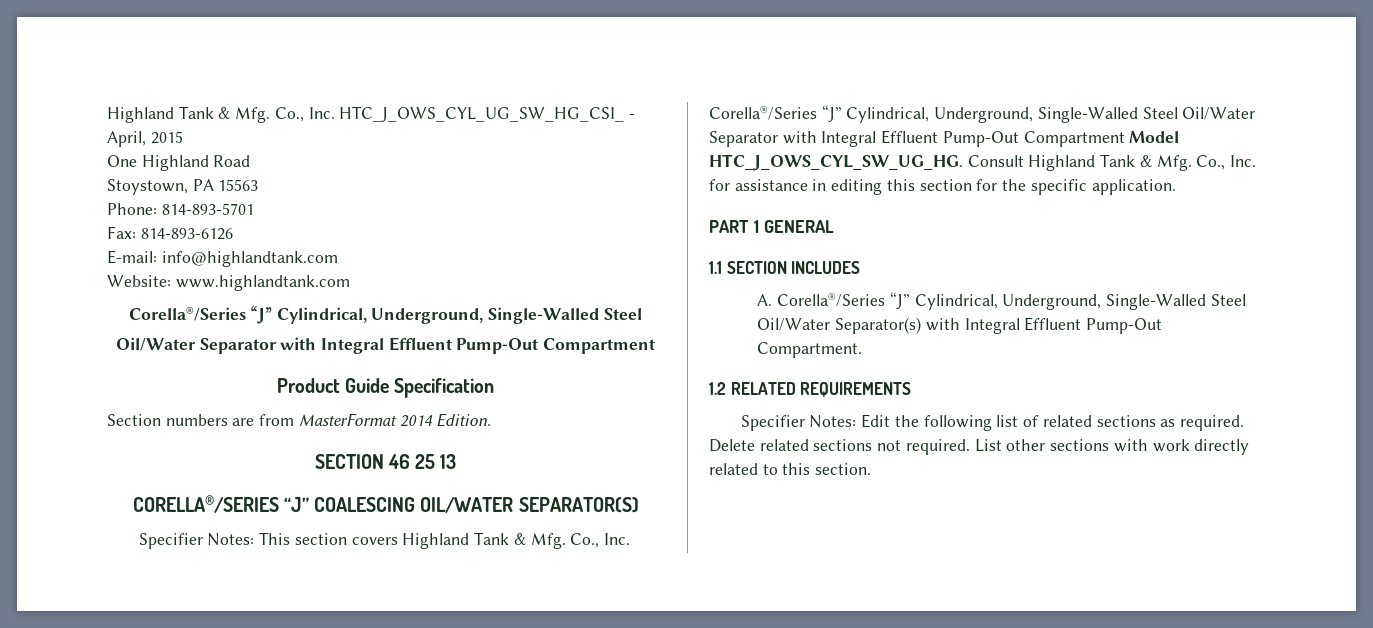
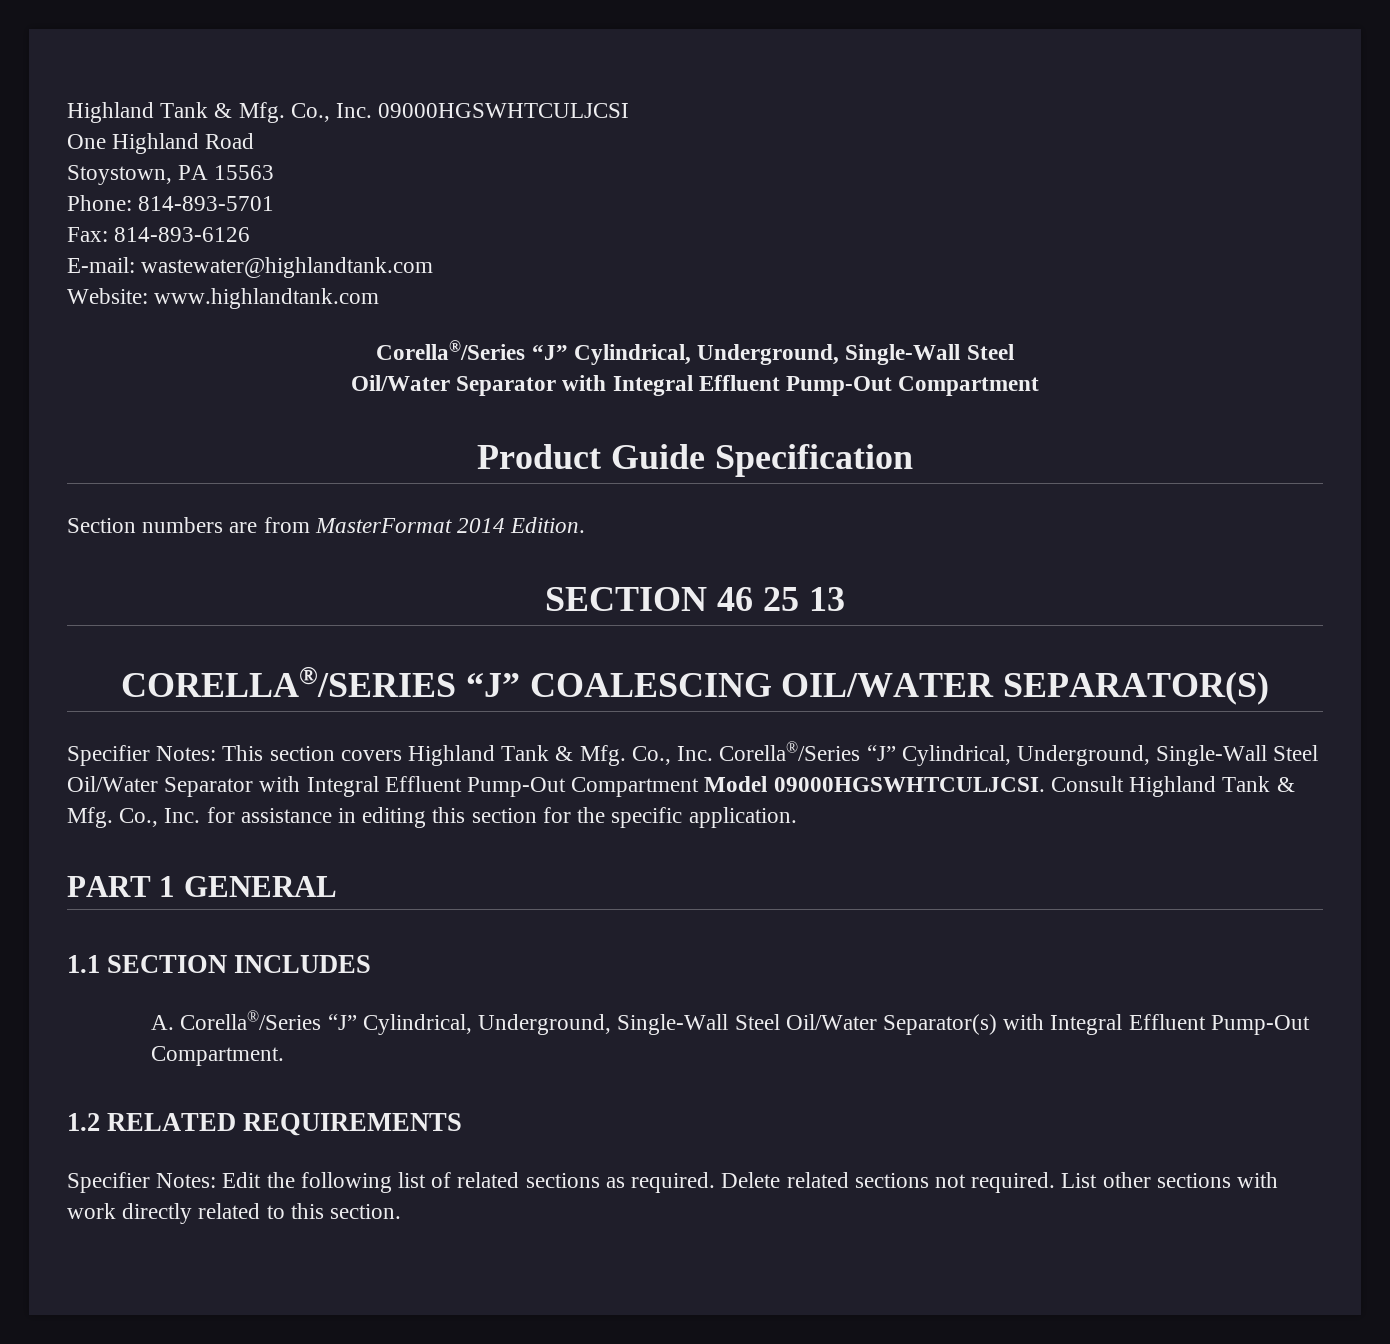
- Highland Tank & Mfg. Co., Inc. HTC_J_OWS_CYL_UG_SW_HG_CSI_ - April, 2015
+ Highland Tank & Mfg. Co., Inc. 09000HGSWHTCULJCSI
- E-mail: info@highlandtank.com
+ E-mail: wastewater@highlandtank.com
  Website: www.highlandtank.com
- Corella®/Series “J” Cylindrical, Underground, Single-Walled Steel
+ Corella®/Series “J” Cylindrical, Underground, Single-Wall Steel
- Specifier Notes: This section covers Highland Tank & Mfg. Co., Inc. Corella®/Series “J” Cylindrical, Underground, Single-Walled Steel Oil/Water Separator with Integral Effluent Pump-Out Compartment Model HTC_J_OWS_CYL_SW_UG_HG.
+ Specifier Notes: This section covers Highland Tank & Mfg. Co., Inc. Corella®/Series “J” Cylindrical, Underground, Single-Wall Steel Oil/Water Separator with Integral Effluent Pump-Out Compartment Model 09000HGSWHTCULJCSI.
- A. Corella®/Series “J” Cylindrical, Underground, Single-Walled Steel Oil/Water Separator(s) with Integral Effluent Pump-Out Compartment.
+ A. Corella®/Series “J” Cylindrical, Underground, Single-Wall Steel Oil/Water Separator(s) with Integral Effluent Pump-Out Compartment.

